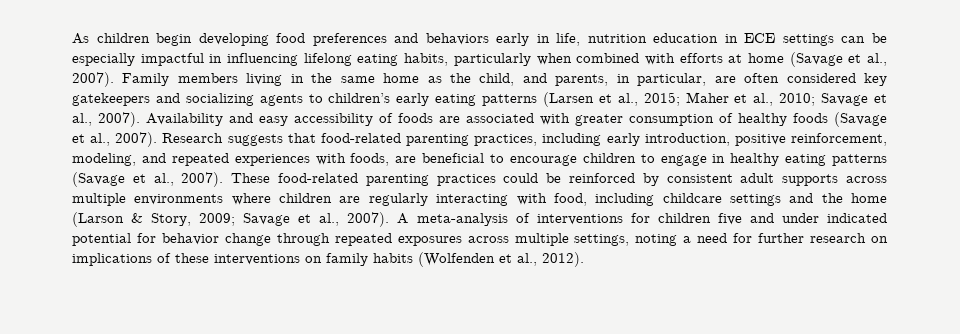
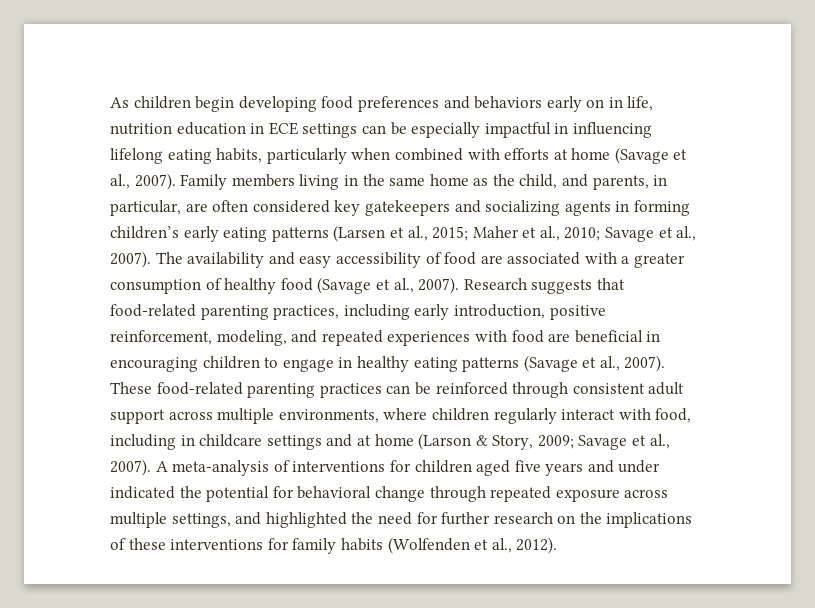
- As children begin developing food preferences and behaviors early in life, nutrition education in ECE settings can be especially impactful in influencing lifelong eating habits, particularly when combined with efforts at home (Savage et al., 2007).
+ As children begin developing food preferences and behaviors early on in life, nutrition education in ECE settings can be especially impactful in influencing lifelong eating habits, particularly when combined with efforts at home (Savage et al., 2007).
- Family members living in the same home as the child, and parents, in particular, are often considered key gatekeepers and socializing agents to children’s early eating patterns (Larsen et al., 2015; Maher et al., 2010; Savage et al., 2007).
+ Family members living in the same home as the child, and parents, in particular, are often considered key gatekeepers and socializing agents in forming children’s early eating patterns (Larsen et al., 2015; Maher et al., 2010; Savage et al., 2007).
- Availability and easy accessibility of foods are associated with greater consumption of healthy foods (Savage et al., 2007).
+ The availability and easy accessibility of food are associated with a greater consumption of healthy food (Savage et al., 2007).
- Research suggests that food-related parenting practices, including early introduction, positive reinforcement, modeling, and repeated experiences with foods, are beneficial to encourage children to engage in healthy eating patterns (Savage et al., 2007).
+ Research suggests that food-related parenting practices, including early introduction, positive reinforcement, modeling, and repeated experiences with food are beneficial in encouraging children to engage in healthy eating patterns (Savage et al., 2007).
- These food-related parenting practices could be reinforced by consistent adult supports across multiple environments where children are regularly interacting with food, including childcare settings and the home (Larson & Story, 2009; Savage et al., 2007).
+ These food-related parenting practices can be reinforced through consistent adult support across multiple environments, where children regularly interact with food, including in childcare settings and at home (Larson & Story, 2009; Savage et al., 2007).
- A meta-analysis of interventions for children five and under indicated potential for behavior change through repeated exposures across multiple settings, noting a need for further research on implications of these interventions on family habits (Wolfenden et al., 2012).
+ A meta-analysis of interventions for children aged five years and under indicated the potential for behavioral change through repeated exposure across multiple settings, and highlighted the need for further research on the implications of these interventions for family habits (Wolfenden et al., 2012).

